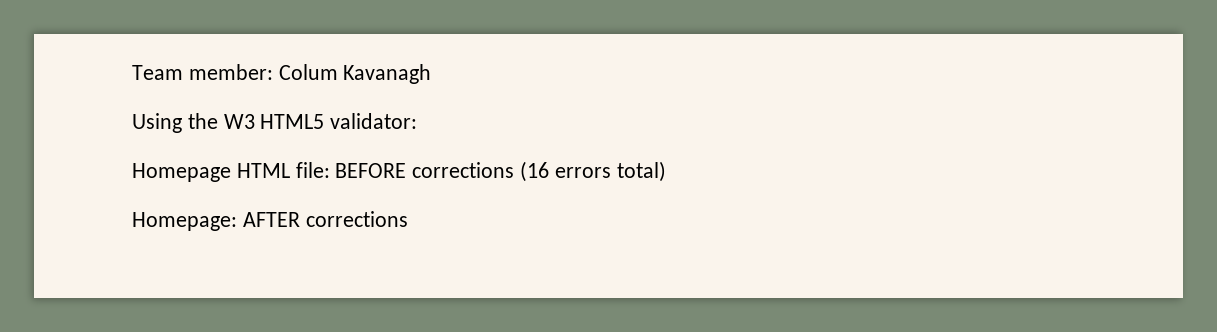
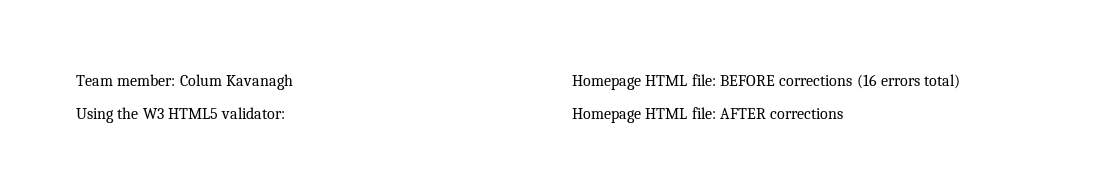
- Homepage: AFTER corrections
+ Homepage HTML file: AFTER corrections

